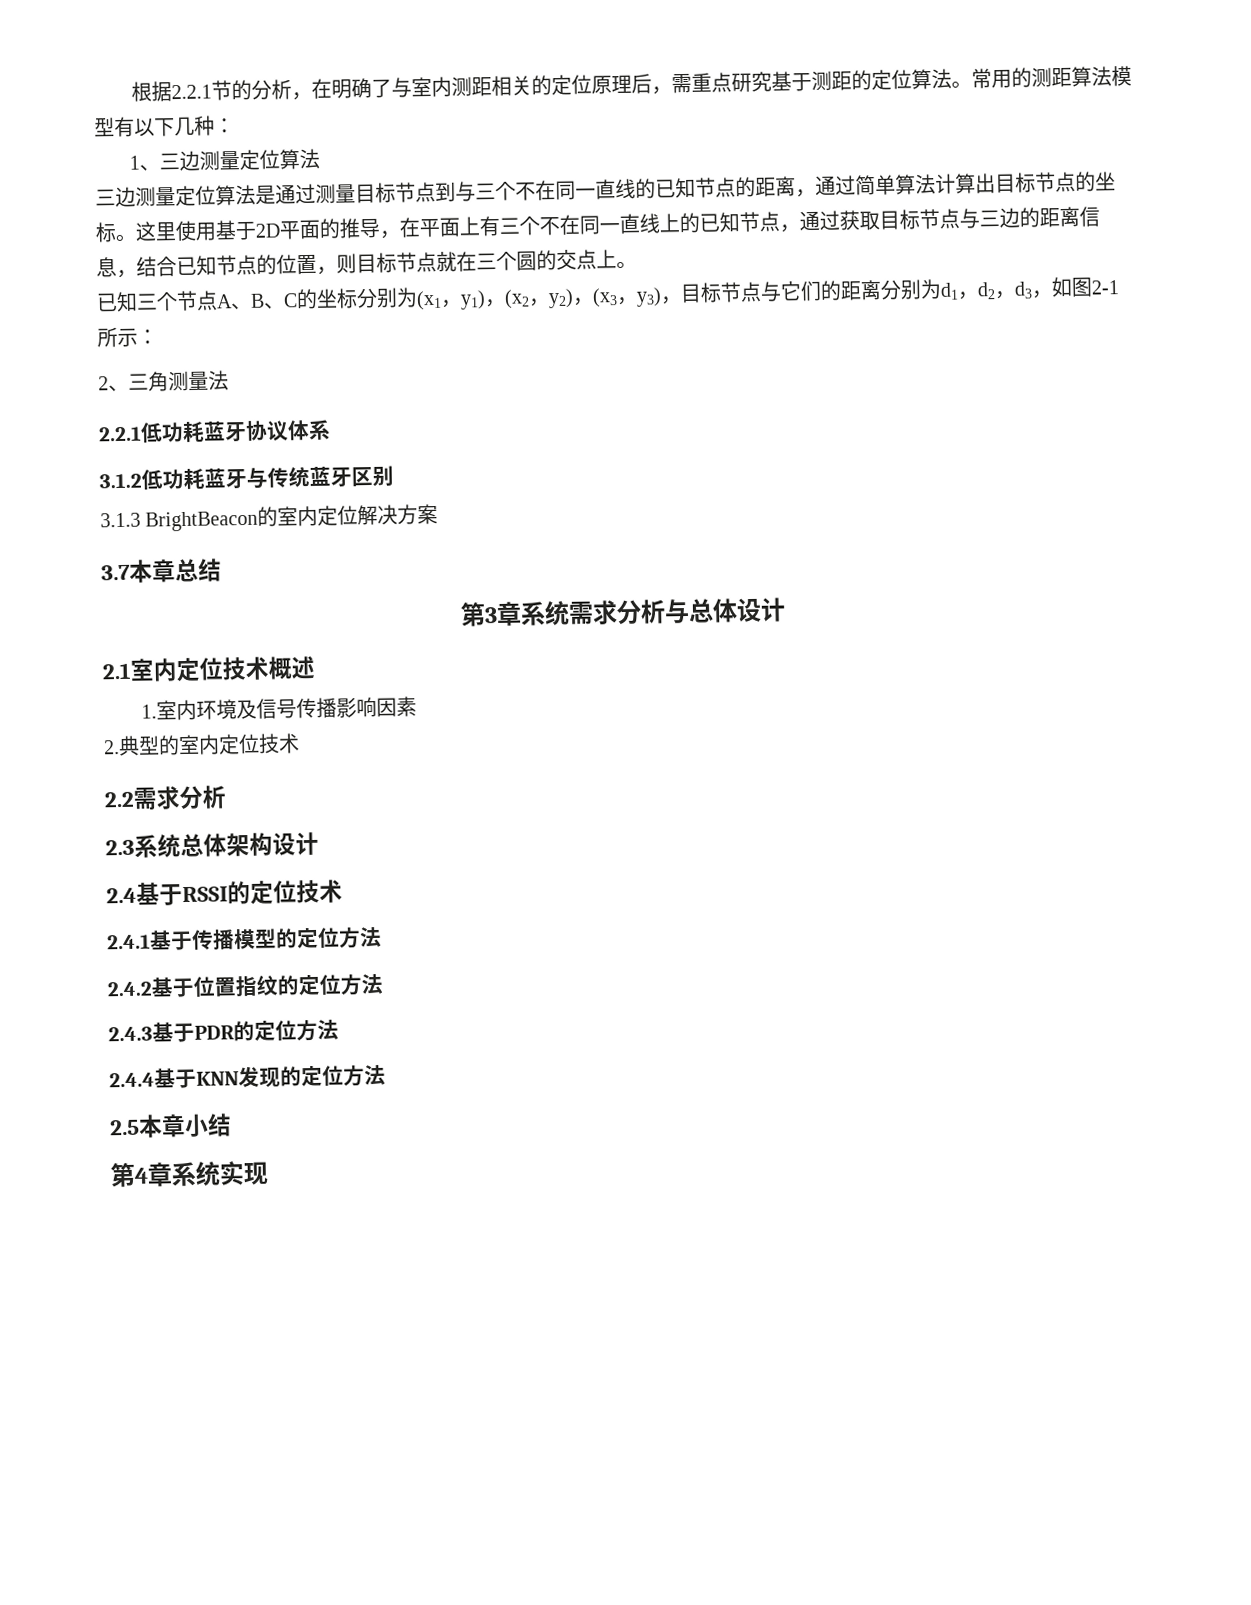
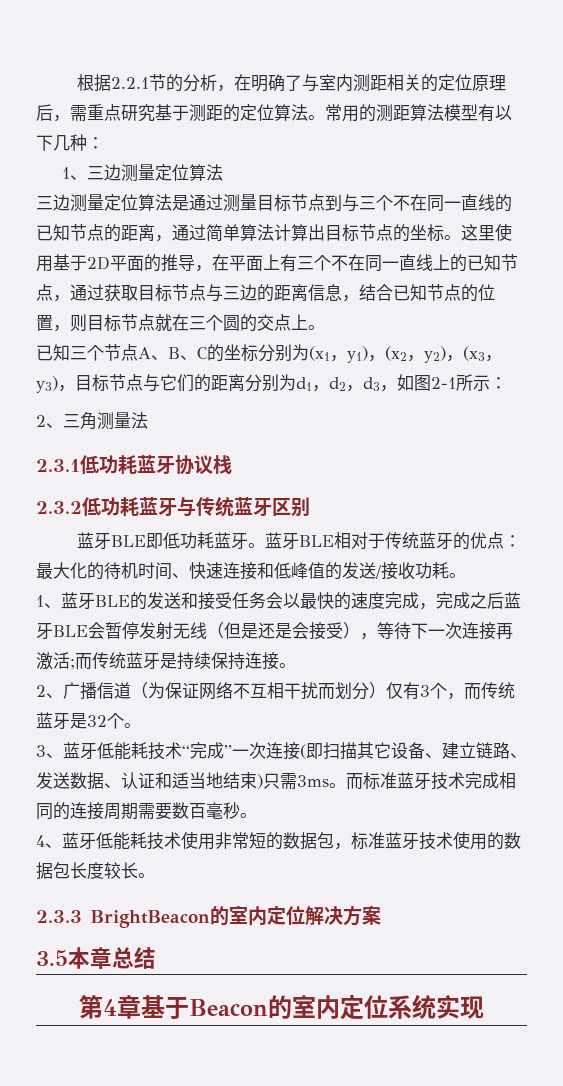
- 2.2.1低功耗蓝牙协议体系
- 3.1.2低功耗蓝牙与传统蓝牙区别
+ 2.3.1低功耗蓝牙协议栈
+ 2.3.2低功耗蓝牙与传统蓝牙区别
- 3.1.3 BrightBeacon的室内定位解决方案
+ 蓝牙BLE即低功耗蓝牙。蓝牙BLE相对于传统蓝牙的优点：最大化的待机时间、快速连接和低峰值的发送/接收功耗。
+ 1、蓝牙BLE的发送和接受任务会以最快的速度完成，完成之后蓝牙BLE会暂停发射无线（但是还是会接受），等待下一次连接再激活;而传统蓝牙是持续保持连接。
+ 2、广播信道（为保证网络不互相干扰而划分）仅有3个，而传统蓝牙是32个。
+ 3、蓝牙低能耗技术“完成”一次连接(即扫描其它设备、建立链路、发送数据、认证和适当地结束)只需3ms。而标准蓝牙技术完成相同的连接周期需要数百毫秒。
+ 4、蓝牙低能耗技术使用非常短的数据包，标准蓝牙技术使用的数据包长度较长。
+ 2.3.3 BrightBeacon的室内定位解决方案
- 3.7本章总结
+ 3.5本章总结
- 第3章系统需求分析与总体设计
- 2.1室内定位技术概述
- 1.室内环境及信号传播影响因素
- 2.典型的室内定位技术
- 2.2需求分析
- 2.3系统总体架构设计
- 2.4基于RSSI的定位技术
- 2.4.1基于传播模型的定位方法
- 2.4.2基于位置指纹的定位方法
- 2.4.3基于PDR的定位方法
- 2.4.4基于KNN发现的定位方法
- 2.5本章小结
- 第4章系统实现
+ 第4章基于Beacon的室内定位系统实现

